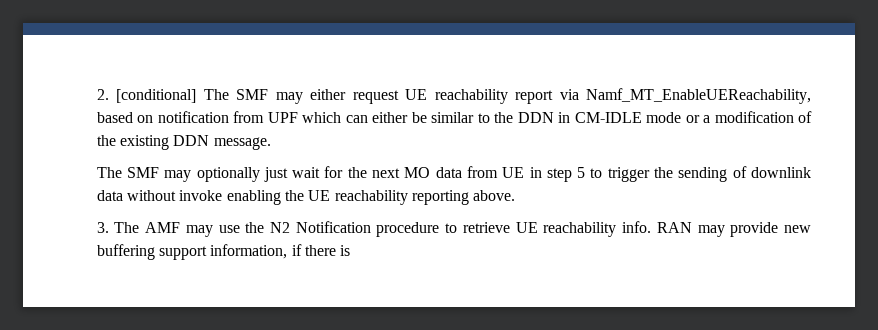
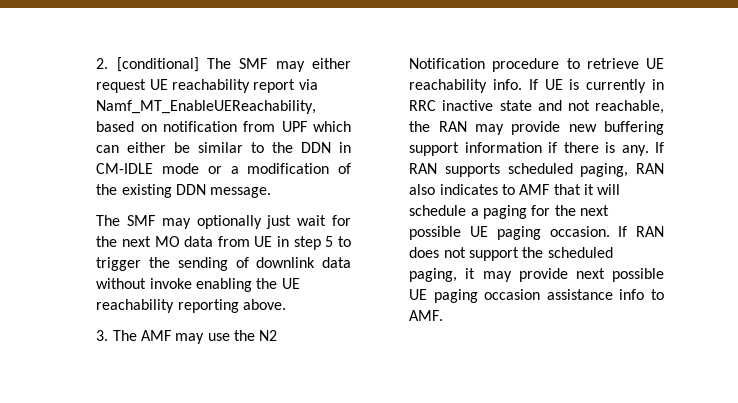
- RAN may provide new buffering support information, if there is
+ If UE is currently in RRC inactive state and not reachable, the RAN may provide new buffering support information if there is any. If RAN supports scheduled paging, RAN also indicates to AMF that it will schedule a paging for the next possible UE paging occasion. If RAN does not support the scheduled paging, it may provide next possible UE paging occasion assistance info to AMF.

